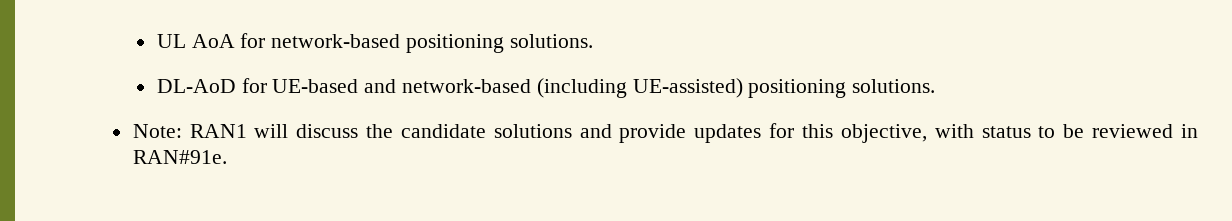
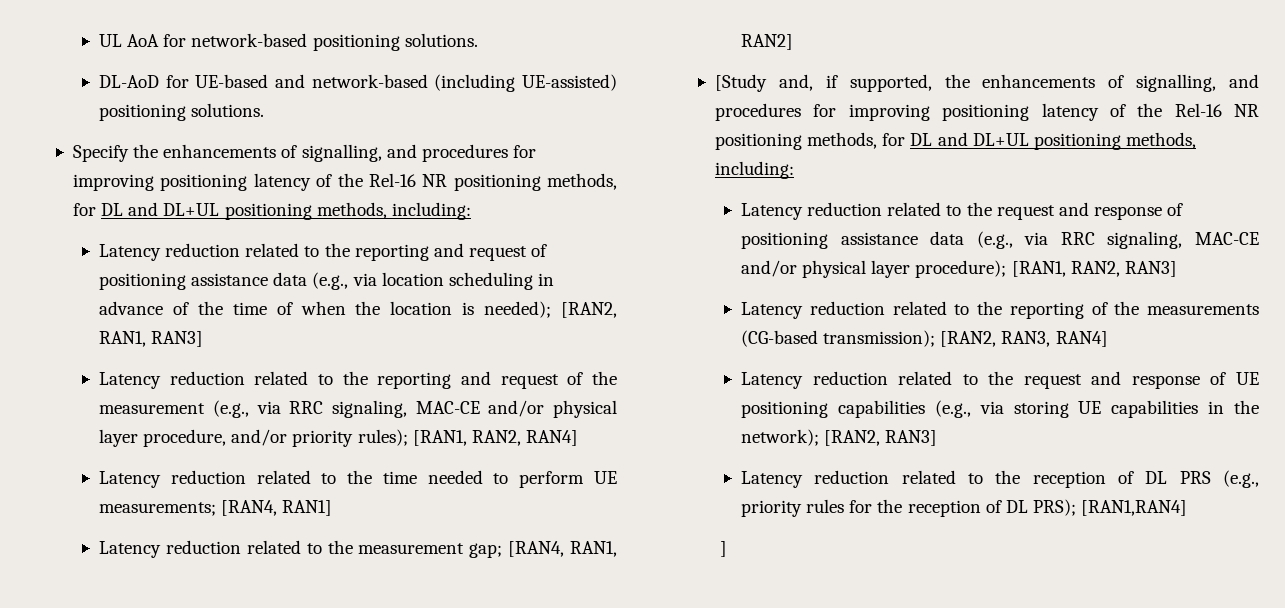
- Note: RAN1 will discuss the candidate solutions and provide updates for this objective, with status to be reviewed in RAN#91e.
+ Specify the enhancements of signalling, and procedures for improving positioning latency of the Rel-16 NR positioning methods, for DL and DL+UL positioning methods, including:
+ Latency reduction related to the reporting and request of positioning assistance data (e.g., via location scheduling in advance of the time of when the location is needed); [RAN2, RAN1, RAN3]
+ Latency reduction related to the reporting and request of the measurement (e.g., via RRC signaling, MAC-CE and/or physical layer procedure, and/or priority rules); [RAN1, RAN2, RAN4]
+ Latency reduction related to the time needed to perform UE measurements; [RAN4, RAN1]
+ Latency reduction related to the measurement gap; [RAN4, RAN1, RAN2]
+ [Study and, if supported, the enhancements of signalling, and procedures for improving positioning latency of the Rel-16 NR positioning methods, for DL and DL+UL positioning methods, including:
+ Latency reduction related to the request and response of positioning assistance data (e.g., via RRC signaling, MAC-CE and/or physical layer procedure); [RAN1, RAN2, RAN3]
+ Latency reduction related to the reporting of the measurements (CG-based transmission); [RAN2, RAN3, RAN4]
+ Latency reduction related to the request and response of UE positioning capabilities (e.g., via storing UE capabilities in the network); [RAN2, RAN3]
+ Latency reduction related to the reception of DL PRS (e.g., priority rules for the reception of DL PRS); [RAN1,RAN4]
+ ]

